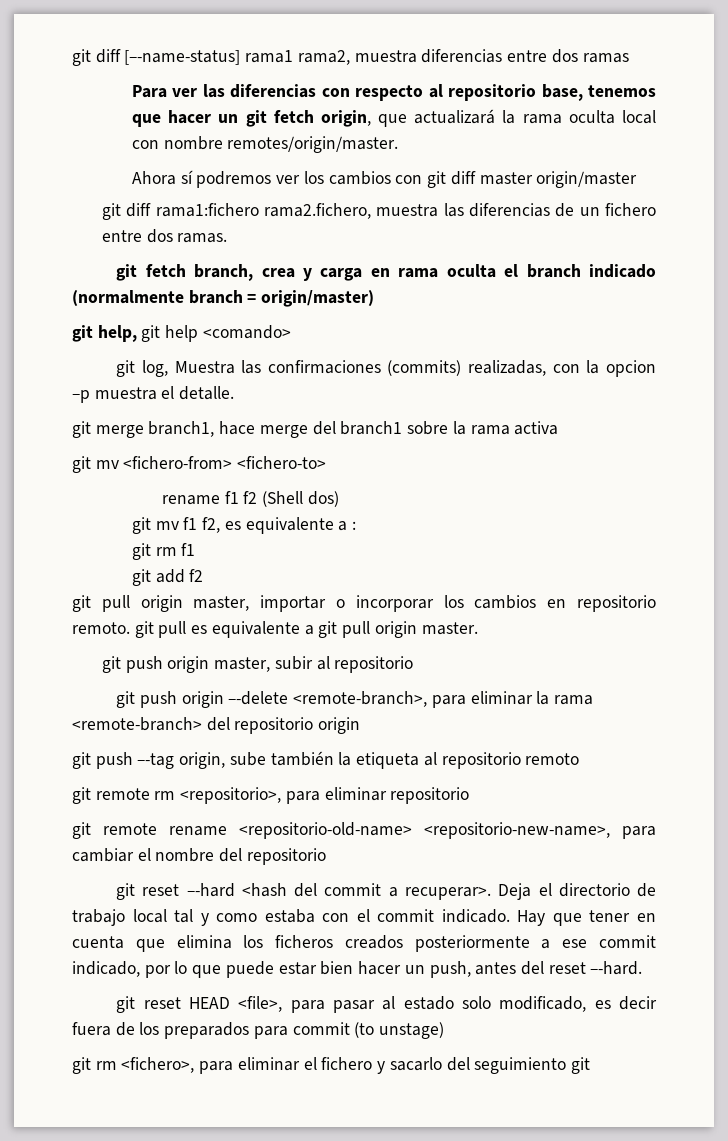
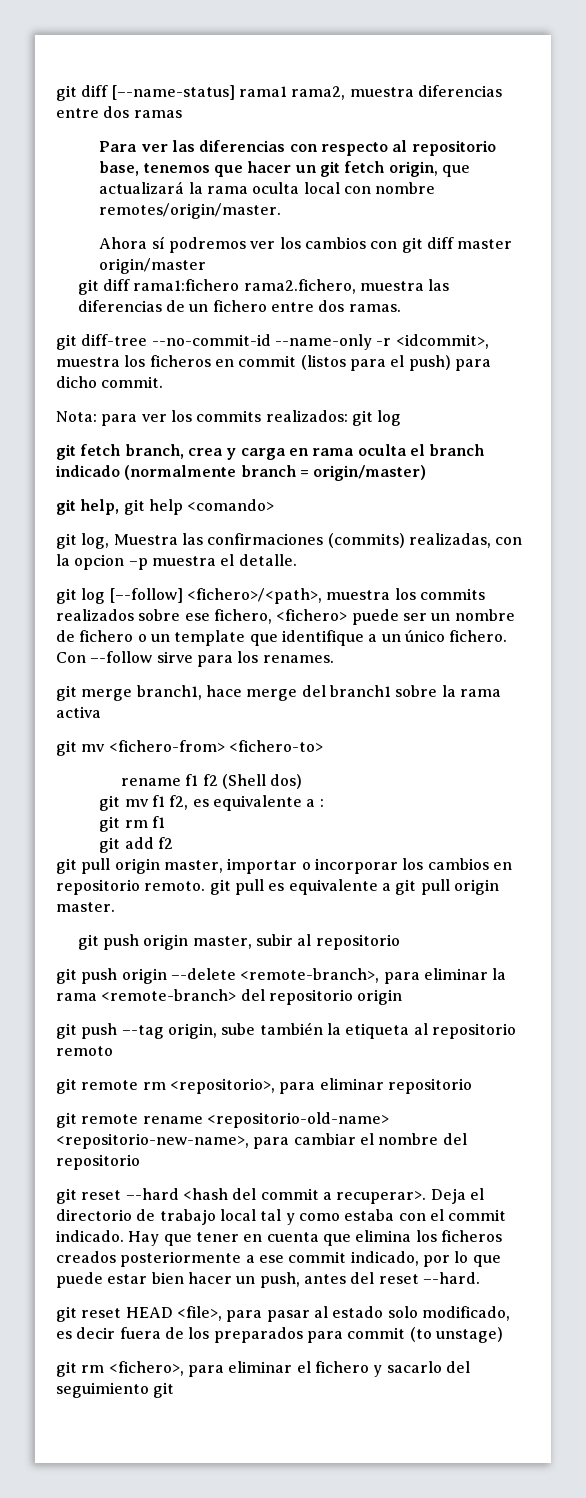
+ git diff-tree --no-commit-id --name-only -r <idcommit>, muestra los ficheros en commit (listos para el push) para dicho commit.
+ Nota: para ver los commits realizados: git log
+ git log [–-follow] <fichero>/<path>, muestra los commits realizados sobre ese fichero, <fichero> puede ser un nombre de fichero o un template que identifique a un único fichero. Con –-follow sirve para los renames.

